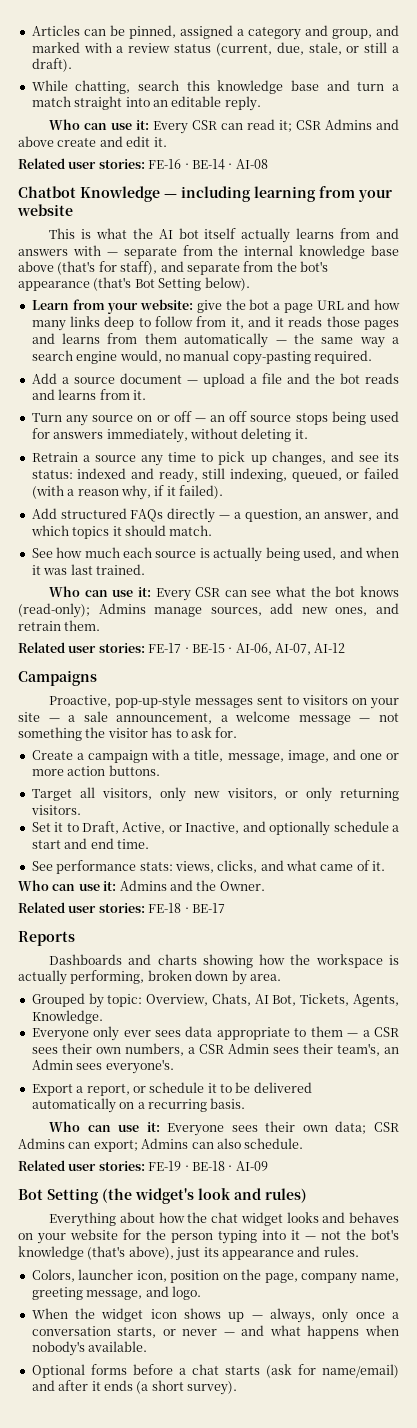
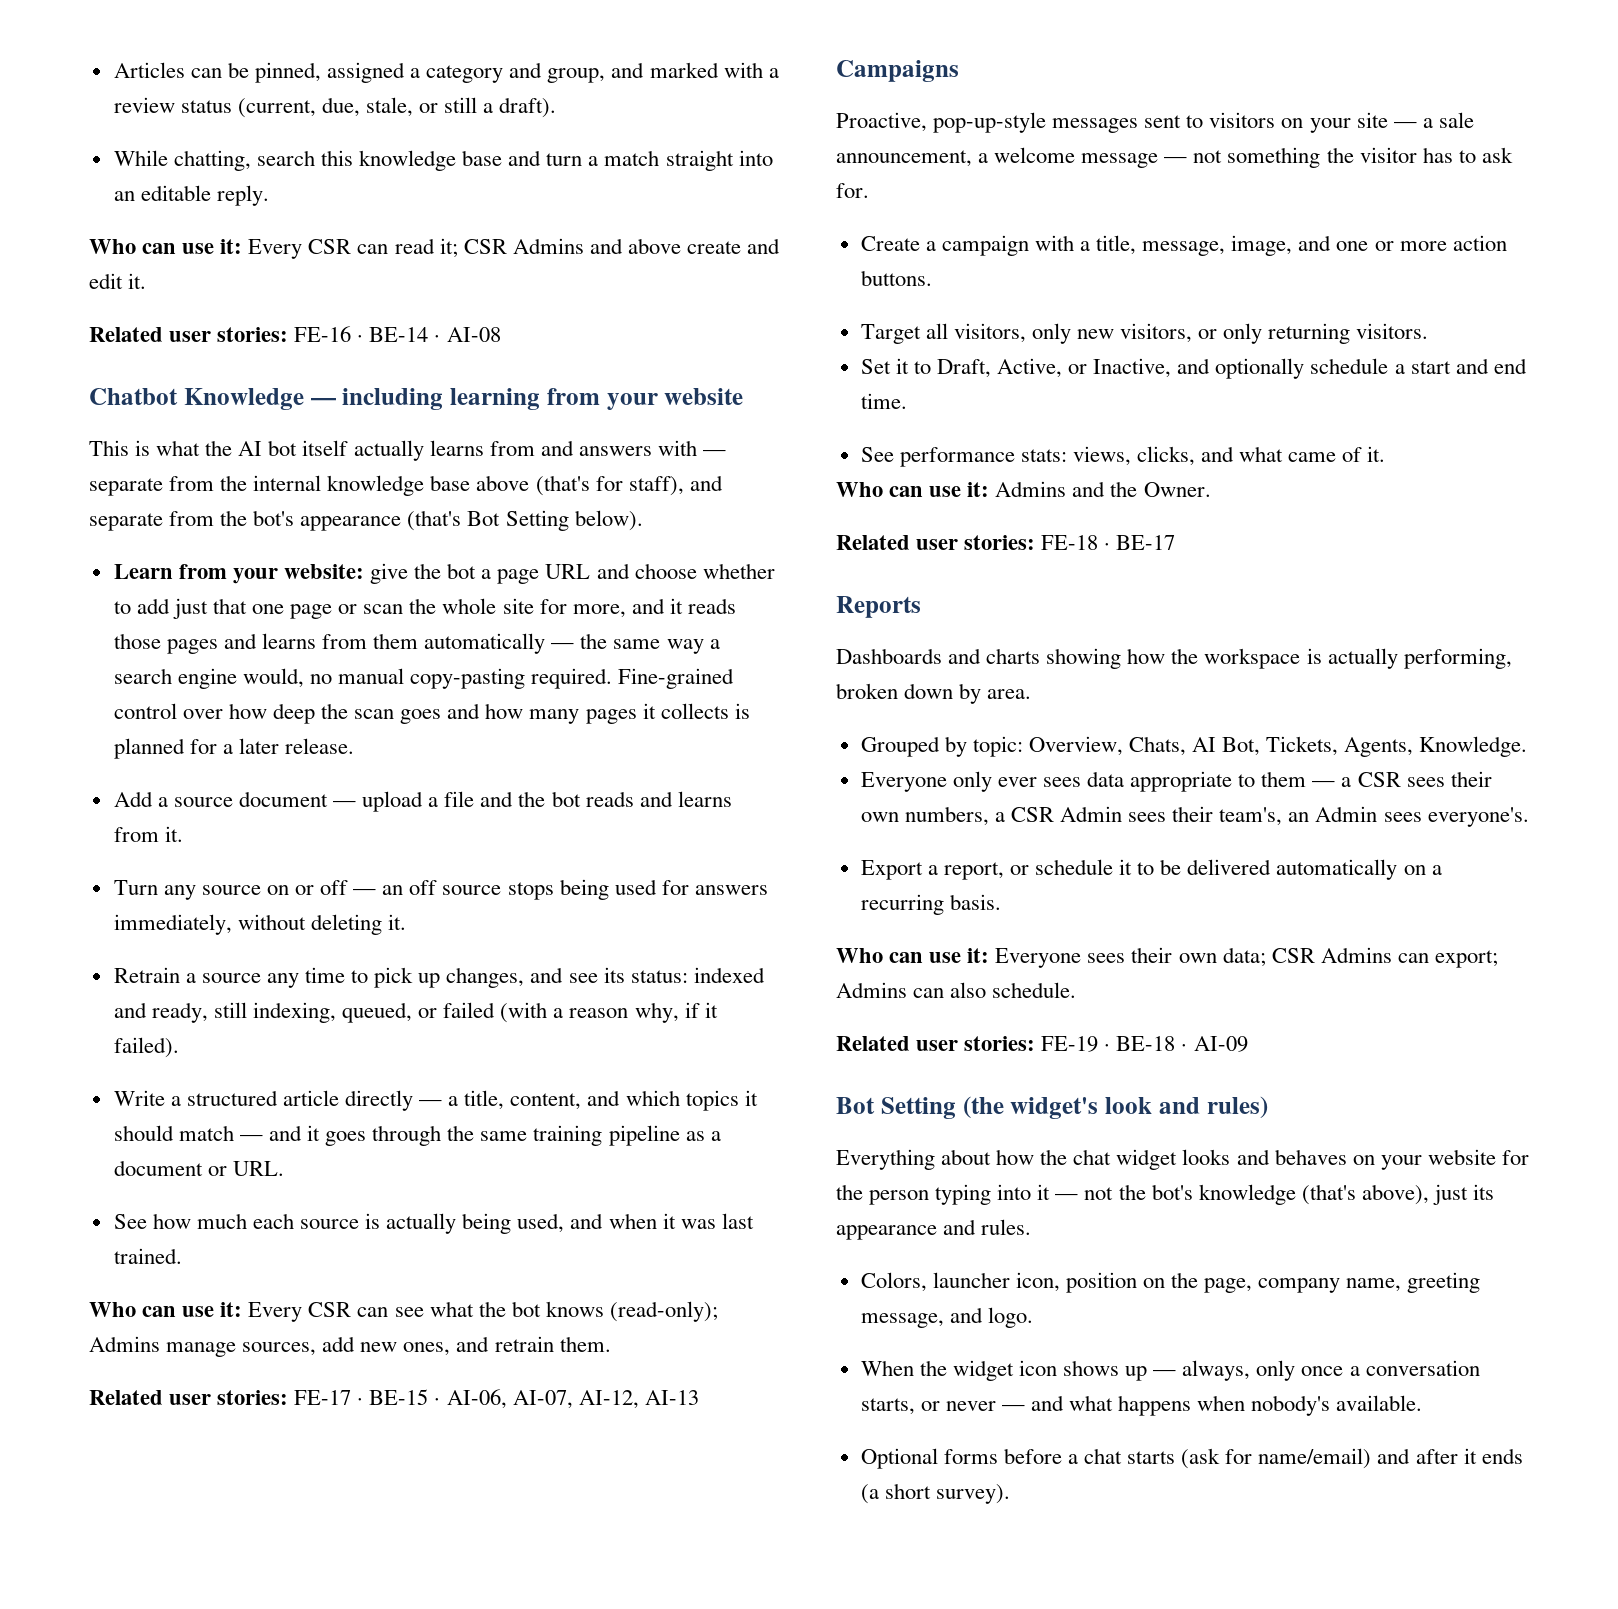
- Learn from your website: give the bot a page URL and how many links deep to follow from it, and it reads those pages and learns from them automatically — the same way a search engine would, no manual copy-pasting required.
+ Learn from your website: give the bot a page URL and choose whether to add just that one page or scan the whole site for more, and it reads those pages and learns from them automatically — the same way a search engine would, no manual copy-pasting required. Fine-grained control over how deep the scan goes and how many pages it collects is planned for a later release.
- Add structured FAQs directly — a question, an answer, and which topics it should match.
+ Write a structured article directly — a title, content, and which topics it should match — and it goes through the same training pipeline as a document or URL.
- Related user stories: FE-17 · BE-15 · AI-06, AI-07, AI-12
+ Related user stories: FE-17 · BE-15 · AI-06, AI-07, AI-12, AI-13

